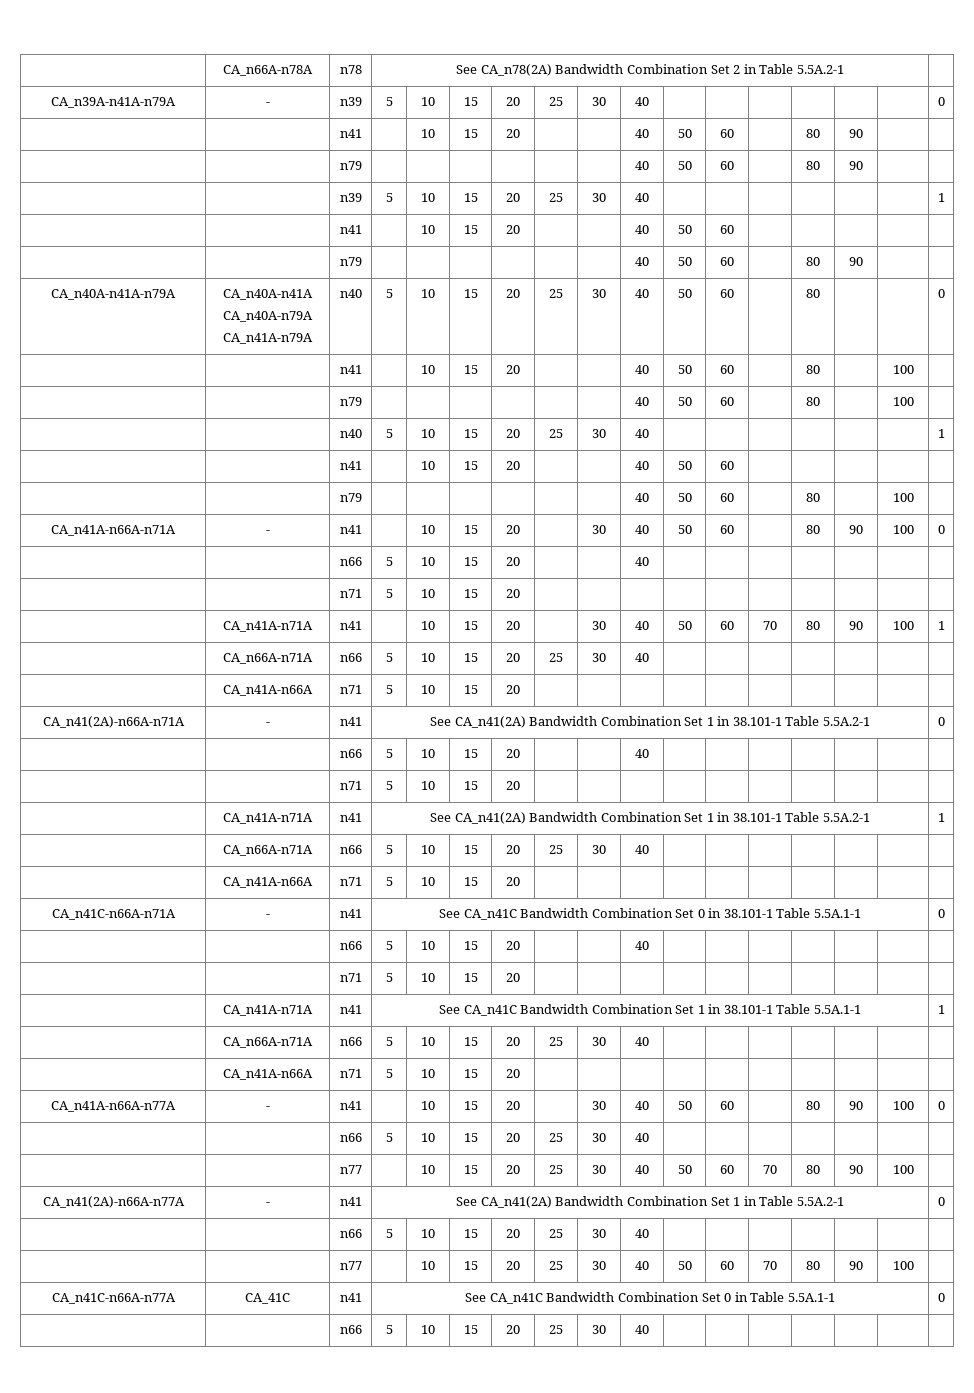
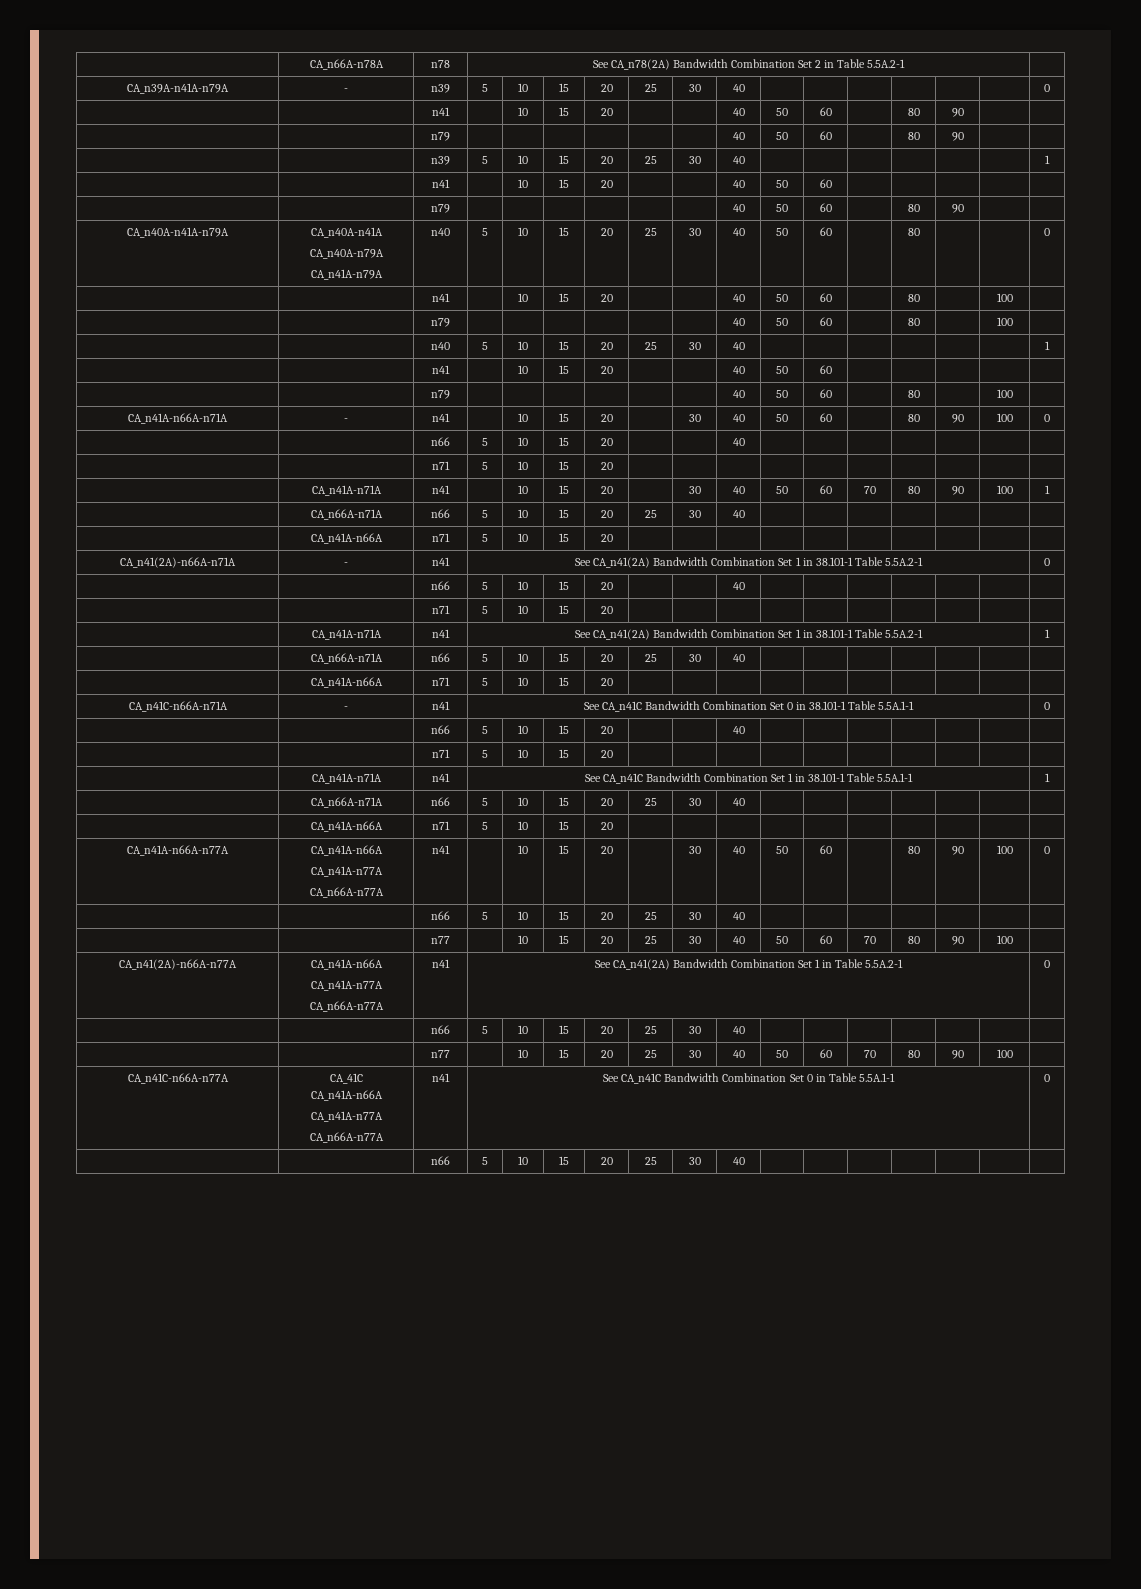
- CA_n41A-n66A-n77A | - | n41 | | 10 | 15 | 20 | | 30 | 40 | 50 | 60 | | 80 | 90 | 100 | 0
+ CA_n41A-n66A-n77A | CA_n41A-n66A
+ CA_n41A-n77A
+ CA_n66A-n77A | n41 | | 10 | 15 | 20 | | 30 | 40 | 50 | 60 | | 80 | 90 | 100 | 0
- CA_n41(2A)-n66A-n77A | - | n41 | See CA_n41(2A) Bandwidth Combination Set 1 in Table 5.5A.2-1 | 0
+ CA_n41(2A)-n66A-n77A | CA_n41A-n66A
+ CA_n41A-n77A
+ CA_n66A-n77A | n41 | See CA_n41(2A) Bandwidth Combination Set 1 in Table 5.5A.2-1 | 0
- CA_n41C-n66A-n77A | CA_41C | n41 | See CA_n41C Bandwidth Combination Set 0 in Table 5.5A.1-1 | 0
+ CA_n41C-n66A-n77A | CA_41C
+ CA_n41A-n66A
+ CA_n41A-n77A
+ CA_n66A-n77A | n41 | See CA_n41C Bandwidth Combination Set 0 in Table 5.5A.1-1 | 0

